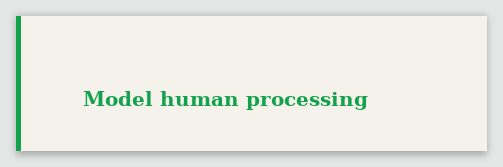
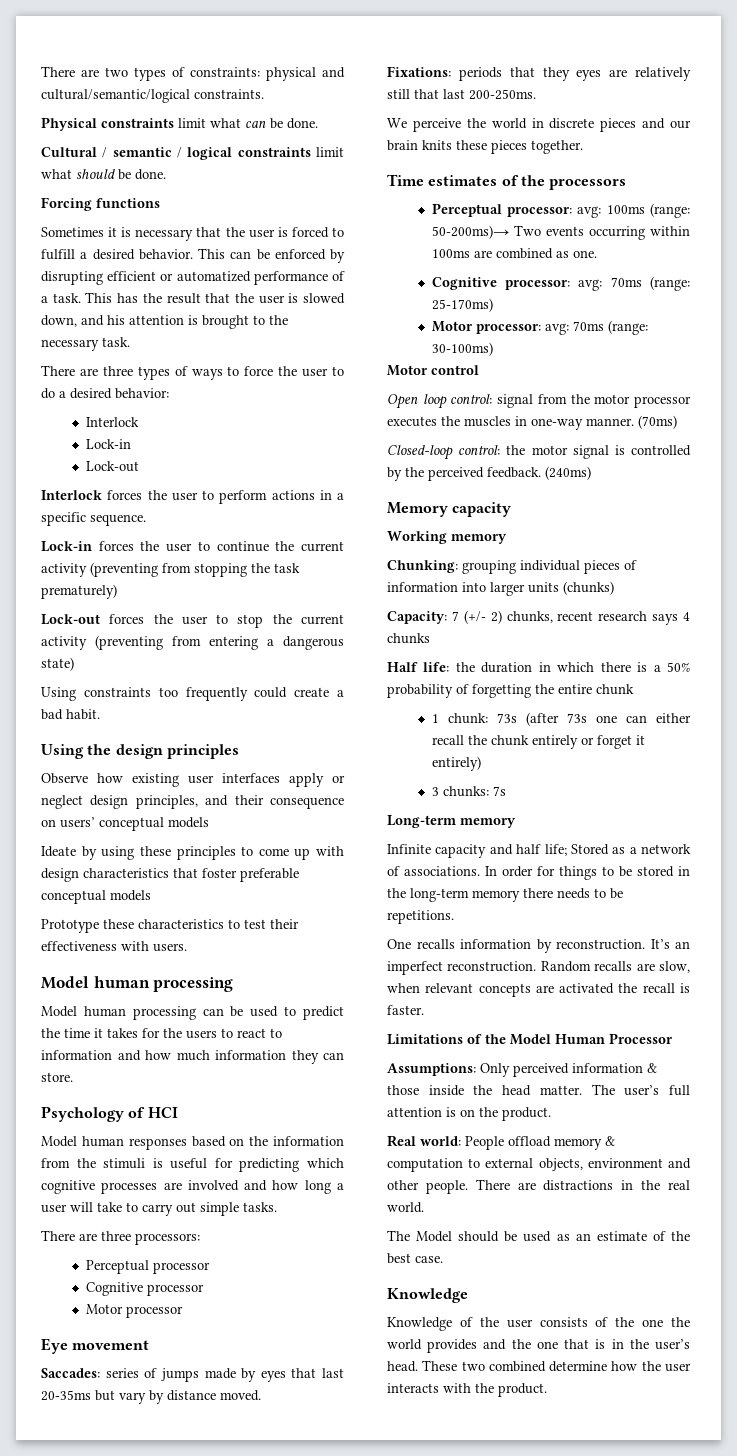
+ There are two types of constraints: physical and cultural/semantic/logical constraints.
+ Physical constraints limit what can be done.
+ Cultural / semantic / logical constraints limit what should be done.
+ Forcing functions
+ Sometimes it is necessary that the user is forced to fulfill a desired behavior. This can be enforced by disrupting efficient or automatized performance of a task. This has the result that the user is slowed down, and his attention is brought to the necessary task.
+ There are three types of ways to force the user to do a desired behavior:
+ Interlock
+ Lock-in
+ Lock-out
+ Interlock forces the user to perform actions in a specific sequence.
+ Lock-in forces the user to continue the current activity (preventing from stopping the task prematurely)
+ Lock-out forces the user to stop the current activity (preventing from entering a dangerous state)
+ Using constraints too frequently could create a bad habit.
+ Using the design principles
+ Observe how existing user interfaces apply or neglect design principles, and their consequence on users’ conceptual models
+ Ideate by using these principles to come up with design characteristics that foster preferable conceptual models
+ Prototype these characteristics to test their effectiveness with users.
  Model human processing
+ Model human processing can be used to predict the time it takes for the users to react to information and how much information they can store.
+ Psychology of HCI
+ Model human responses based on the information from the stimuli is useful for predicting which cognitive processes are involved and how long a user will take to carry out simple tasks.
+ There are three processors:
+ Perceptual processor
+ Cognitive processor
+ Motor processor
+ Eye movement
+ Saccades: series of jumps made by eyes that last 20-35ms but vary by distance moved.
+ Fixations: periods that they eyes are relatively still that last 200-250ms.
+ We perceive the world in discrete pieces and our brain knits these pieces together.
+ Time estimates of the processors
+ Perceptual processor: avg: 100ms (range: 50-200ms)→ Two events occurring within 100ms are combined as one.
+ Cognitive processor: avg: 70ms (range: 25-170ms)
+ Motor processor: avg: 70ms (range: 30-100ms)
+ Motor control
+ Open loop control: signal from the motor processor executes the muscles in one-way manner. (70ms)
+ Closed-loop control: the motor signal is controlled by the perceived feedback. (240ms)
+ Memory capacity
+ Working memory
+ Chunking: grouping individual pieces of information into larger units (chunks)
+ Capacity: 7 (+/- 2) chunks, recent research says 4 chunks
+ Half life: the duration in which there is a 50% probability of forgetting the entire chunk
+ 1 chunk: 73s (after 73s one can either recall the chunk entirely or forget it entirely)
+ 3 chunks: 7s
+ Long-term memory
+ Infinite capacity and half life; Stored as a network of associations. In order for things to be stored in the long-term memory there needs to be repetitions.
+ One recalls information by reconstruction. It’s an imperfect reconstruction. Random recalls are slow, when relevant concepts are activated the recall is faster.
+ Limitations of the Model Human Processor
+ Assumptions: Only perceived information & those inside the head matter. The user’s full attention is on the product.
+ Real world: People offload memory & computation to external objects, environment and other people. There are distractions in the real world.
+ The Model should be used as an estimate of the best case.
+ Knowledge
+ Knowledge of the user consists of the one the world provides and the one that is in the user’s head. These two combined determine how the user interacts with the product.

